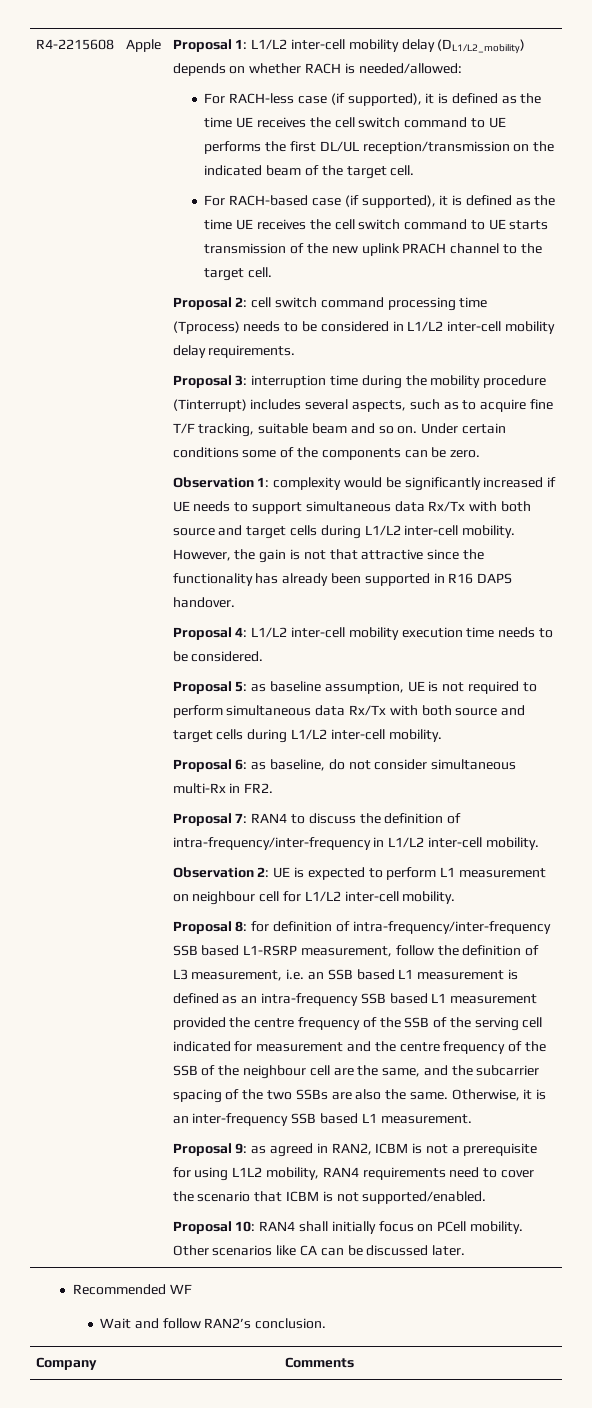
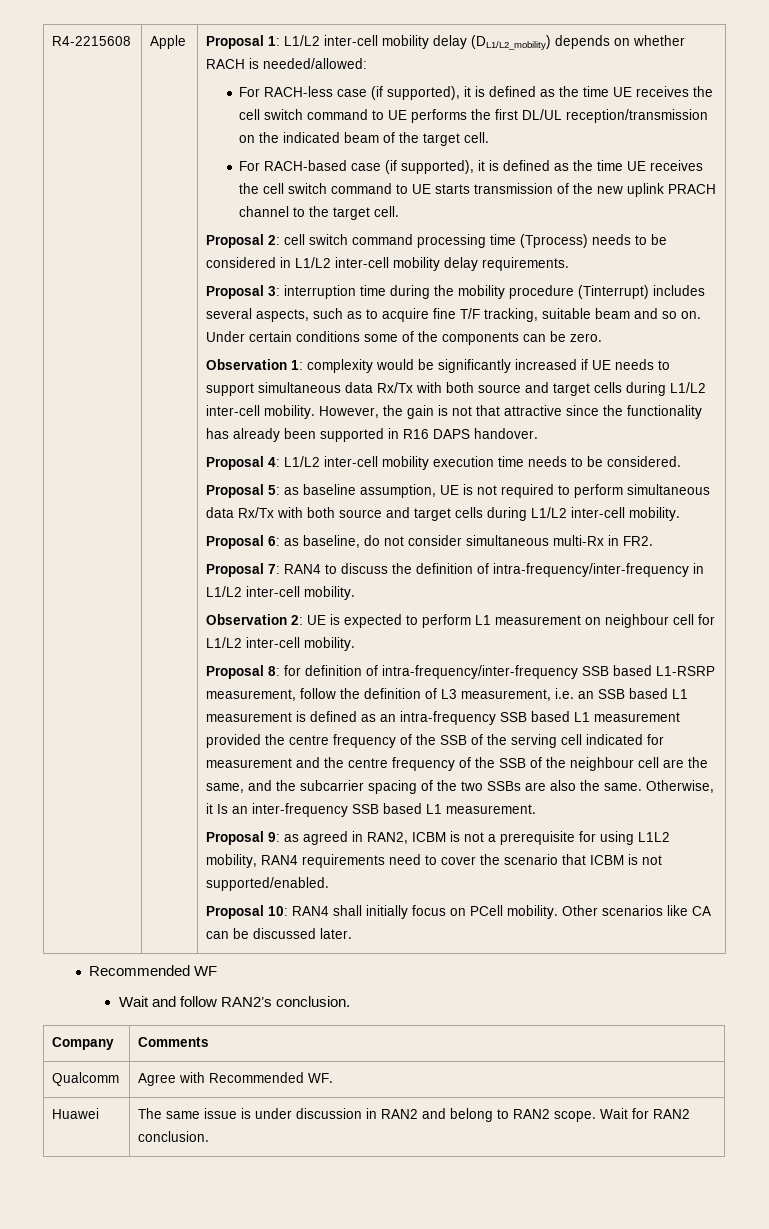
- Otherwise, it is an inter-frequency SSB based L1 measurement.
+ Otherwise, it Is an inter-frequency SSB based L1 measurement.
+ Qualcomm | Agree with Recommended WF.
+ Huawei | The same issue is under discussion in RAN2 and belong to RAN2 scope. Wait for RAN2 conclusion.

